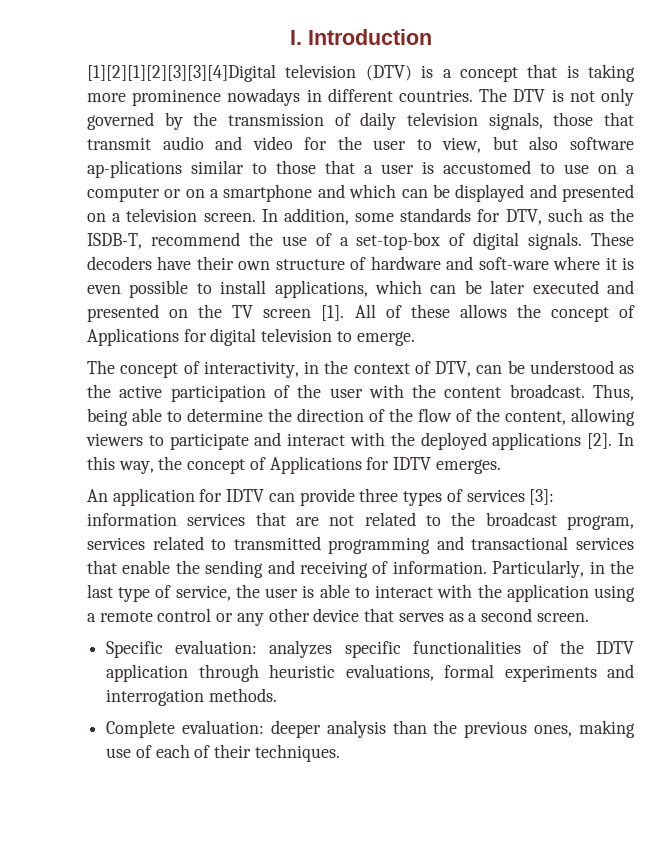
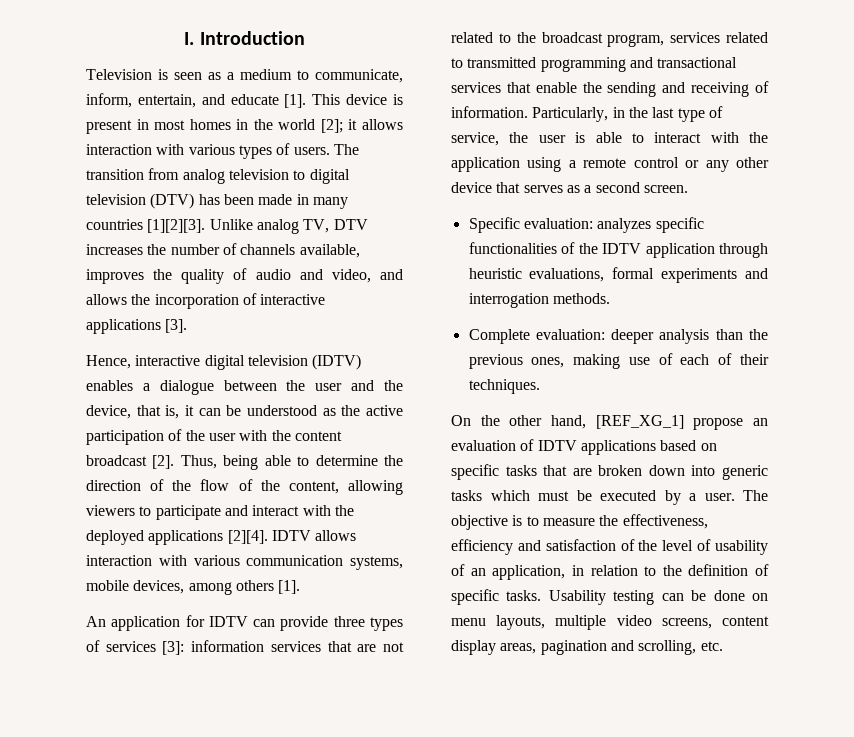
- [1][2][1][2][3][3][4]Digital television (DTV) is a concept that is taking more prominence nowadays in different countries. The DTV is not only governed by the transmission of daily television signals, those that transmit audio and video for the user to view, but also software ap-plications similar to those that a user is accustomed to use on a computer or on a smartphone and which can be displayed and presented on a television screen. In addition, some standards for DTV, such as the ISDB-T, recommend the use of a set-top-box of digital signals. These decoders have their own structure of hardware and soft-ware where it is even possible to install applications, which can be later executed and presented on the TV screen [1]. All of these allows the concept of Applications for digital television to emerge.
- The concept of interactivity, in the context of DTV, can be understood as the active participation of the user with the content broadcast.
+ Television is seen as a medium to communicate, inform, entertain, and educate [1]. This device is present in most homes in the world [2]; it allows interaction with various types of users. The transition from analog television to digital television (DTV) has been made in many countries [1][2][3]. Unlike analog TV, DTV increases the number of channels available, improves the quality of audio and video, and allows the incorporation of interactive applications [3].
+ Hence, interactive digital television (IDTV) enables a dialogue between the user and the device, that is, it can be understood as the active participation of the user with the content broadcast [2].
- Thus, being able to determine the direction of the flow of the content, allowing viewers to participate and interact with the deployed applications [2]. In this way, the concept of Applications for IDTV emerges.
+ Thus, being able to determine the direction of the flow of the content, allowing viewers to participate and interact with the deployed applications [2][4]. IDTV allows interaction with various communication systems, mobile devices, among others [1].
+ On the other hand, [REF_XG_1] propose an evaluation of IDTV applications based on specific tasks that are broken down into generic tasks which must be executed by a user. The objective is to measure the effectiveness, efficiency and satisfaction of the level of usability of an application, in relation to the definition of specific tasks. Usability testing can be done on menu layouts, multiple video screens, content display areas, pagination and scrolling, etc.

